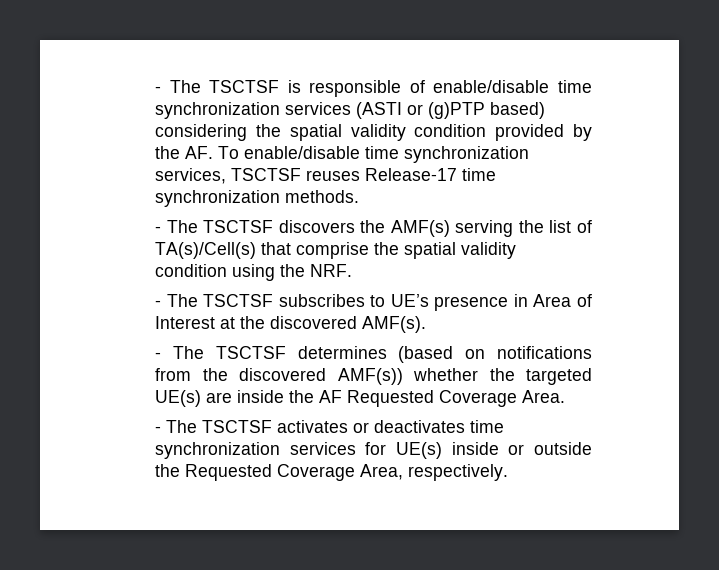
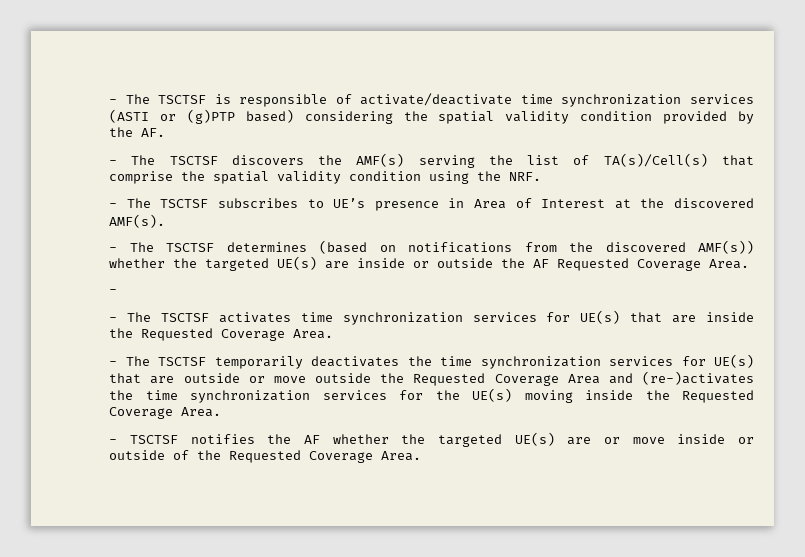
- - The TSCTSF is responsible of enable/disable time synchronization services (ASTI or (g)PTP based) considering the spatial validity condition provided by the AF. To enable/disable time synchronization services, TSCTSF reuses Release-17 time synchronization methods.
+ - The TSCTSF is responsible of activate/deactivate time synchronization services (ASTI or (g)PTP based) considering the spatial validity condition provided by the AF.
- - The TSCTSF determines (based on notifications from the discovered AMF(s)) whether the targeted UE(s) are inside the AF Requested Coverage Area.
- - The TSCTSF activates or deactivates time synchronization services for UE(s) inside or outside the Requested Coverage Area, respectively.
+ - The TSCTSF determines (based on notifications from the discovered AMF(s)) whether the targeted UE(s) are inside or outside the AF Requested Coverage Area.
+ -
+ - The TSCTSF activates time synchronization services for UE(s) that are inside the Requested Coverage Area.
+ - The TSCTSF temporarily deactivates the time synchronization services for UE(s) that are outside or move outside the Requested Coverage Area and (re-)activates the time synchronization services for the UE(s) moving inside the Requested Coverage Area.
+ - TSCTSF notifies the AF whether the targeted UE(s) are or move inside or outside of the Requested Coverage Area.

